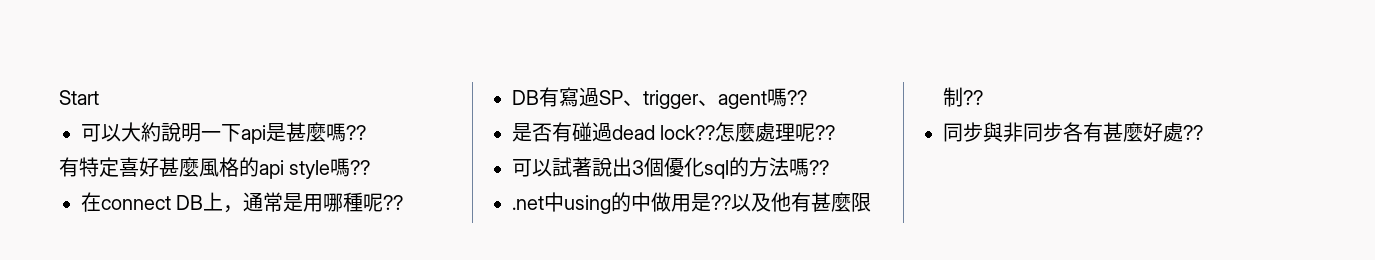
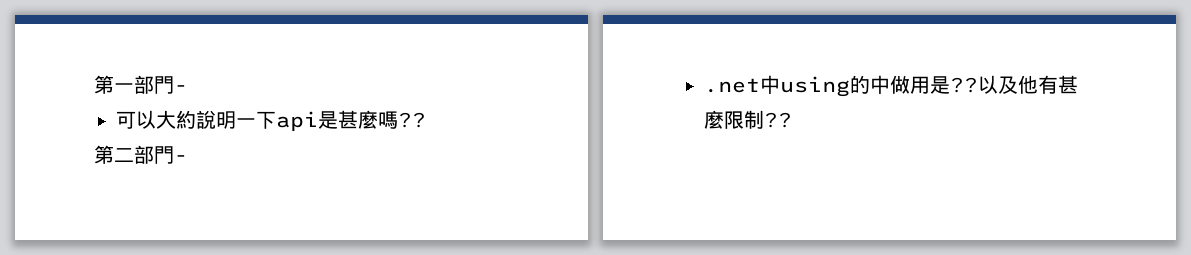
- Start
+ 第一部門-
- 有特定喜好甚麼風格的api style嗎??
- 在connect DB上，通常是用哪種呢??
- DB有寫過SP、trigger、agent嗎??
- 是否有碰過dead lock??怎麼處理呢??
- 可以試著說出3個優化sql的方法嗎??
+ 第二部門-
- 同步與非同步各有甚麼好處??

